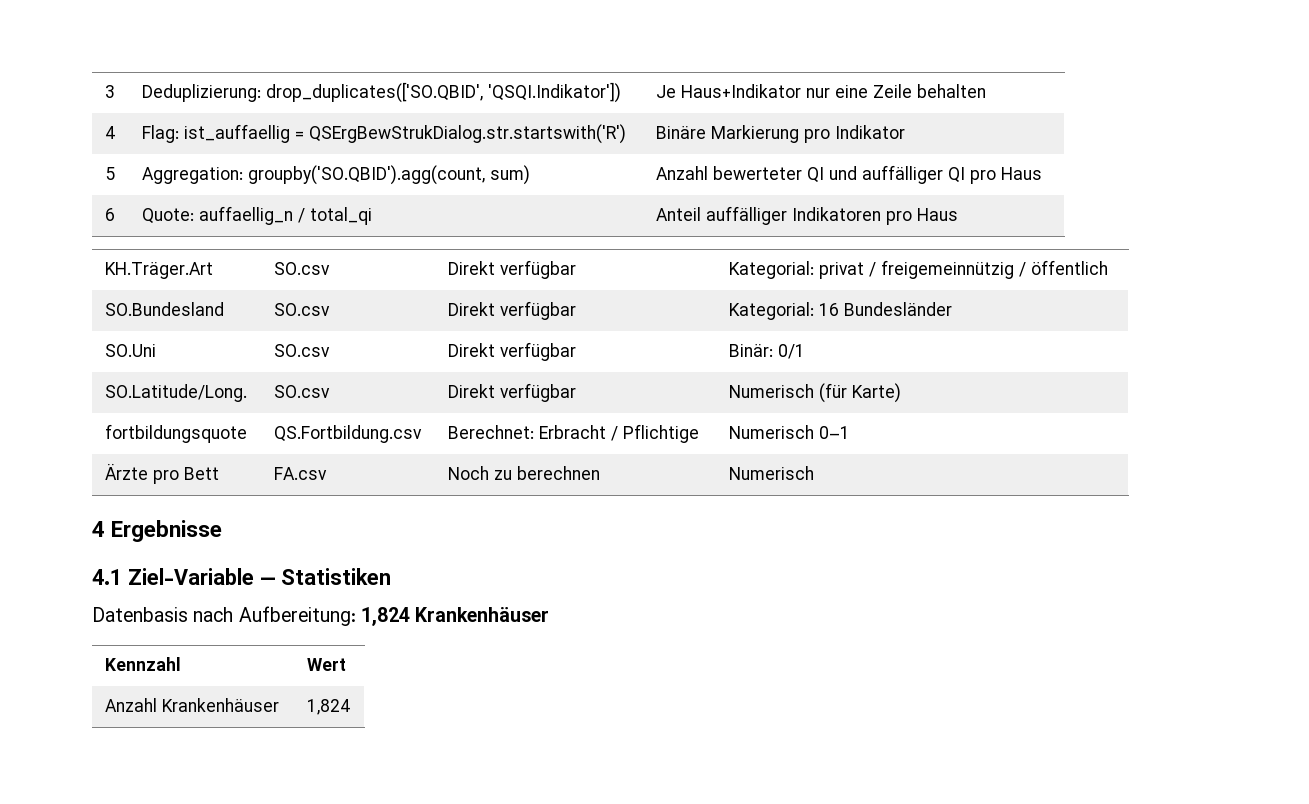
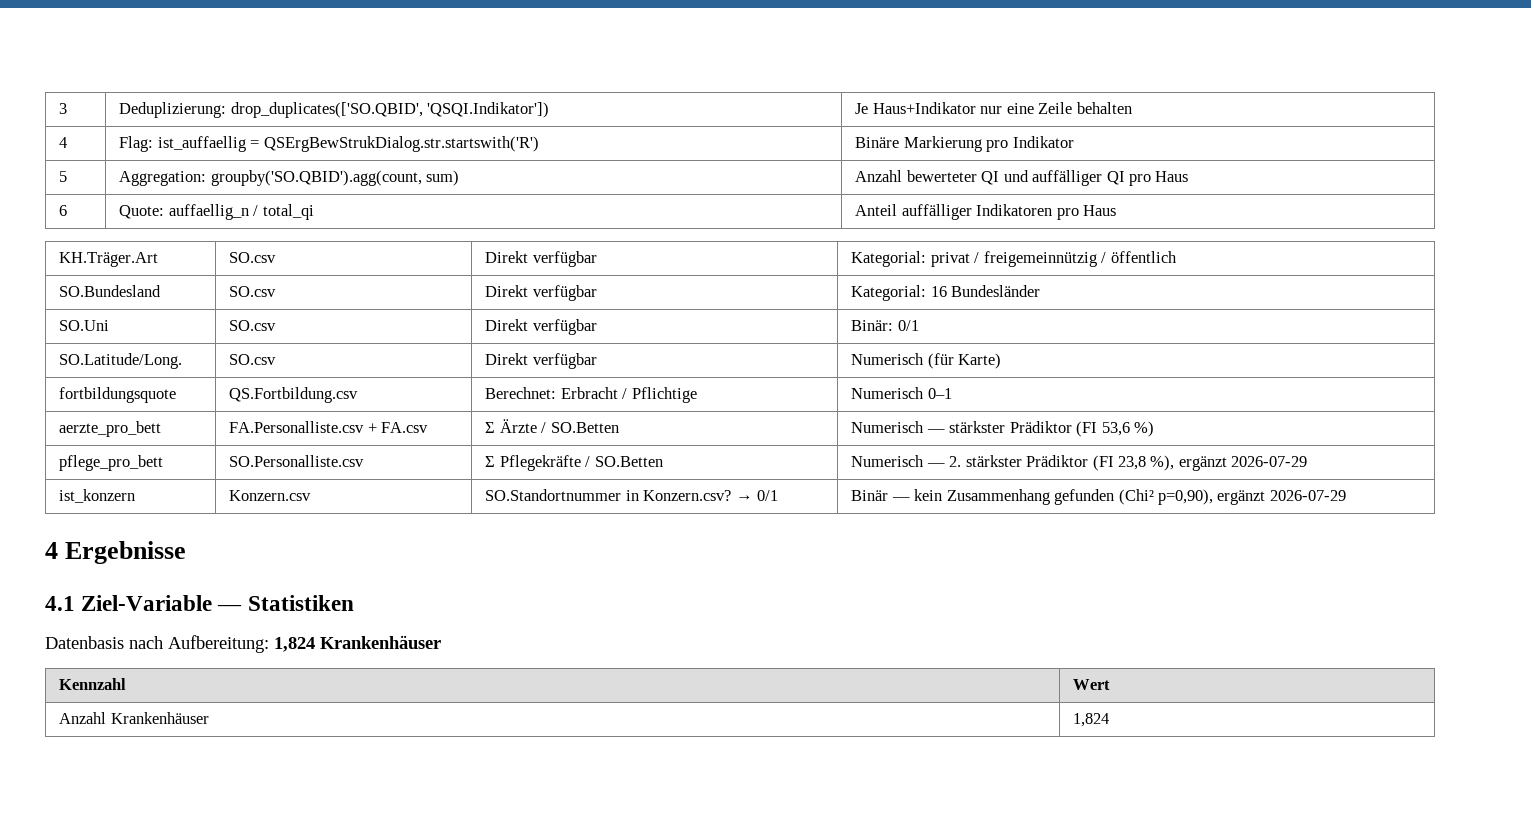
- Ärzte pro Bett | FA.csv | Noch zu berechnen | Numerisch
+ aerzte_pro_bett | FA.Personalliste.csv + FA.csv | Σ Ärzte / SO.Betten | Numerisch — stärkster Prädiktor (FI 53,6 %)
+ pflege_pro_bett | SO.Personalliste.csv | Σ Pflegekräfte / SO.Betten | Numerisch — 2. stärkster Prädiktor (FI 23,8 %), ergänzt 2026-07-29
+ ist_konzern | Konzern.csv | SO.Standortnummer in Konzern.csv? → 0/1 | Binär — kein Zusammenhang gefunden (Chi² p=0,90), ergänzt 2026-07-29

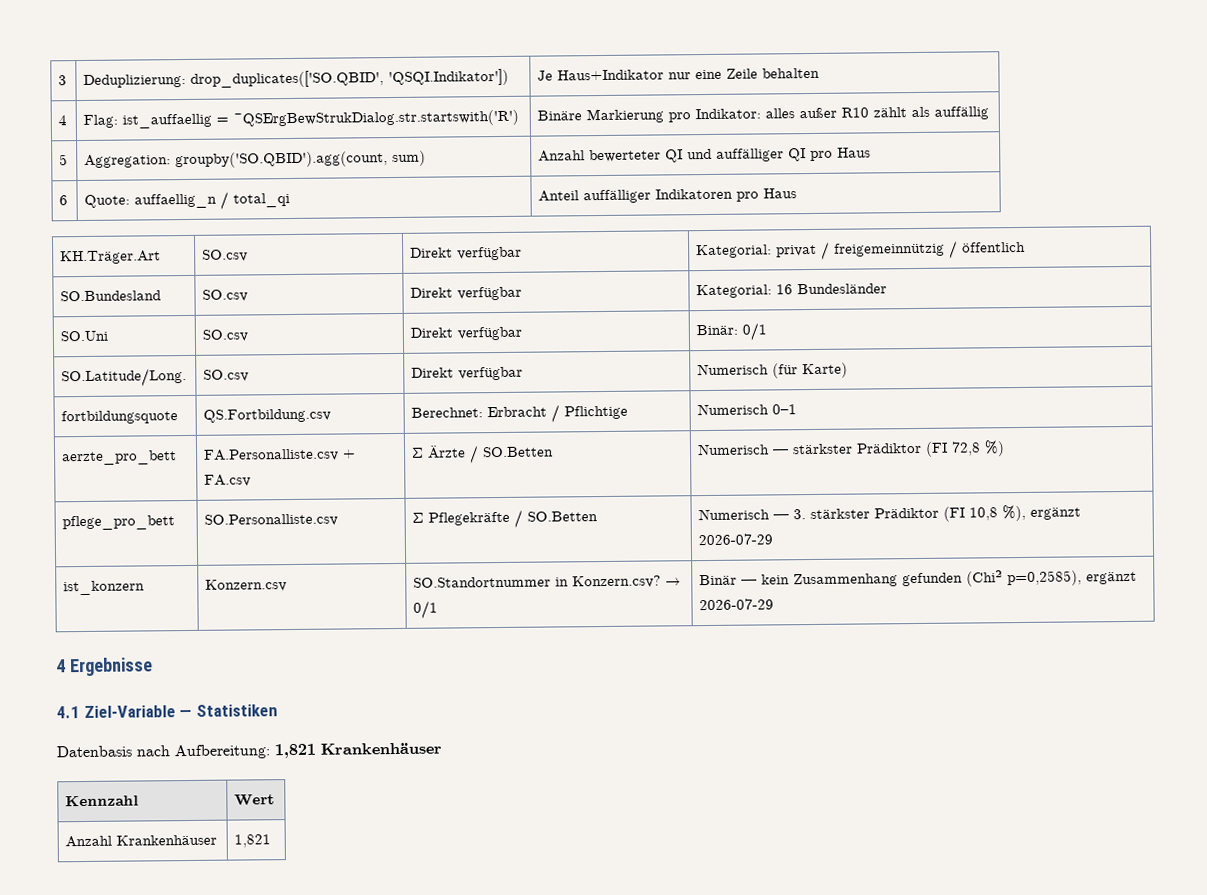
- 4 | Flag: ist_auffaellig = QSErgBewStrukDialog.str.startswith('R') | Binäre Markierung pro Indikator
+ 4 | Flag: ist_auffaellig = ~QSErgBewStrukDialog.str.startswith('R') | Binäre Markierung pro Indikator: alles außer R10 zählt als auffällig
- aerzte_pro_bett | FA.Personalliste.csv + FA.csv | Σ Ärzte / SO.Betten | Numerisch — stärkster Prädiktor (FI 53,6 %)
+ aerzte_pro_bett | FA.Personalliste.csv + FA.csv | Σ Ärzte / SO.Betten | Numerisch — stärkster Prädiktor (FI 72,8 %)
- pflege_pro_bett | SO.Personalliste.csv | Σ Pflegekräfte / SO.Betten | Numerisch — 2. stärkster Prädiktor (FI 23,8 %), ergänzt 2026-07-29
+ pflege_pro_bett | SO.Personalliste.csv | Σ Pflegekräfte / SO.Betten | Numerisch — 3. stärkster Prädiktor (FI 10,8 %), ergänzt 2026-07-29
- ist_konzern | Konzern.csv | SO.Standortnummer in Konzern.csv? → 0/1 | Binär — kein Zusammenhang gefunden (Chi² p=0,90), ergänzt 2026-07-29
+ ist_konzern | Konzern.csv | SO.Standortnummer in Konzern.csv? → 0/1 | Binär — kein Zusammenhang gefunden (Chi² p=0,2585), ergänzt 2026-07-29
- Datenbasis nach Aufbereitung: 1,824 Krankenhäuser
+ Datenbasis nach Aufbereitung: 1,821 Krankenhäuser
- Anzahl Krankenhäuser | 1,824
+ Anzahl Krankenhäuser | 1,821

